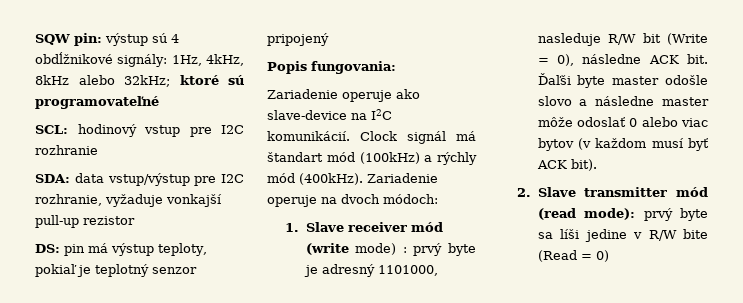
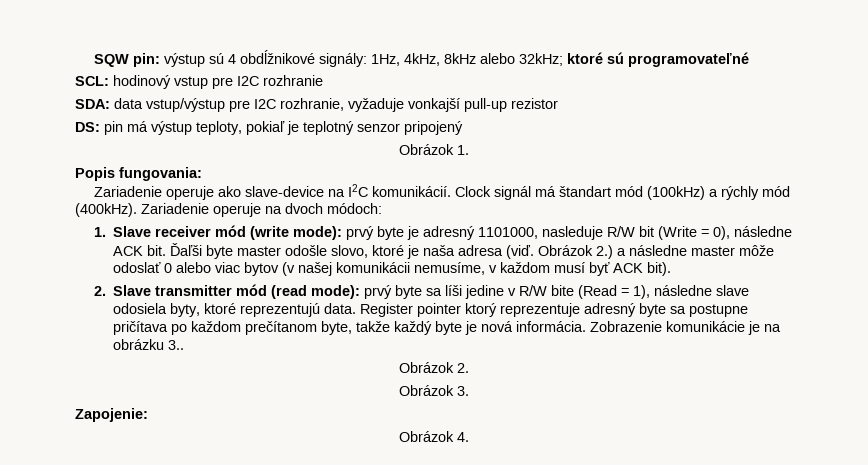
+ Obrázok 1.
- 1. Slave receiver mód (write mode) : prvý byte je adresný 1101000, nasleduje R/W bit (Write = 0), následne ACK bit.
+ 1. Slave receiver mód (write mode): prvý byte je adresný 1101000, nasleduje R/W bit (Write = 0), následne ACK bit.
- Ďaľši byte master odošle slovo a následne master môže odoslať 0 alebo viac bytov (v každom musí byť ACK bit).
+ Ďaľši byte master odošle slovo, ktoré je naša adresa (viď. Obrázok 2.) a následne master môže odoslať 0 alebo viac bytov (v našej komunikácii nemusíme, v každom musí byť ACK bit).
- 2. Slave transmitter mód (read mode): prvý byte sa líši jedine v R/W bite (Read = 0)
+ 2. Slave transmitter mód (read mode): prvý byte sa líši jedine v R/W bite (Read = 1), následne slave odosiela byty, ktoré reprezentujú data. Register pointer ktorý reprezentuje adresný byte sa postupne pričítava po každom prečítanom byte, takže každý byte je nová informácia. Zobrazenie komunikácie je na obrázku 3..
+ Obrázok 2.
+ Obrázok 3.
+ Zapojenie:
+ Obrázok 4.

